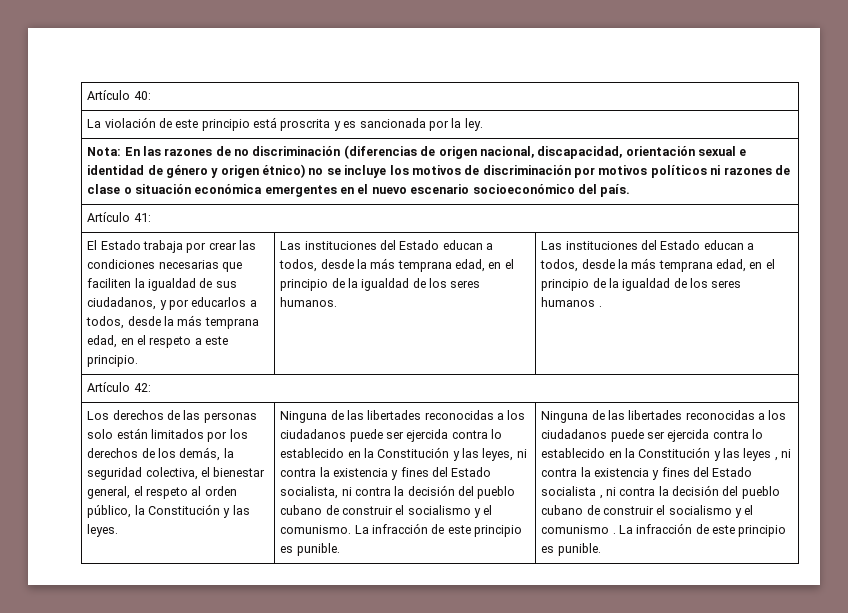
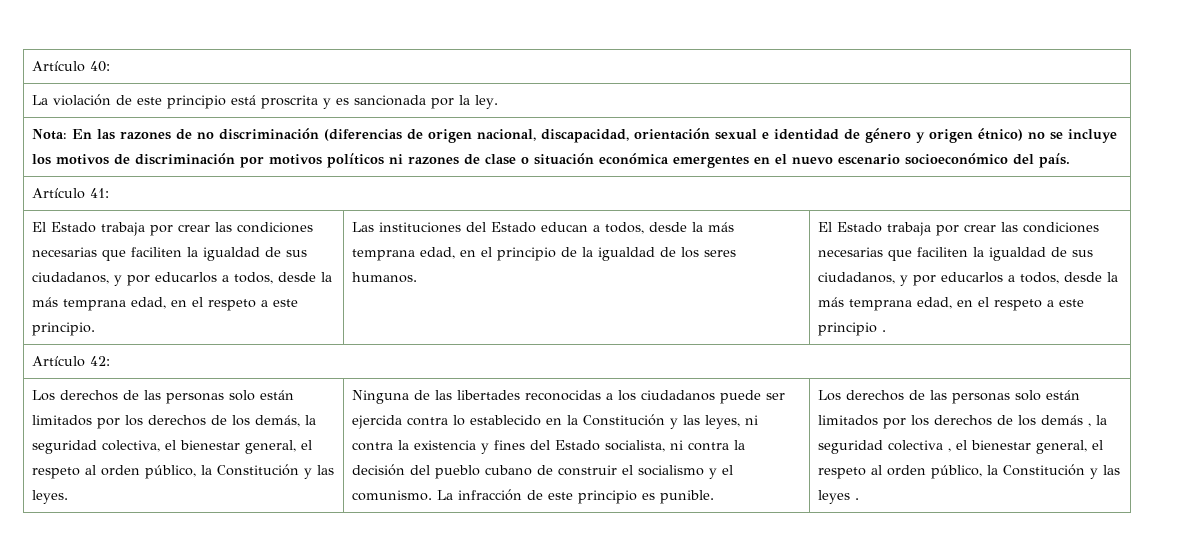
- Las instituciones del Estado educan a todos, desde la más temprana edad, en el principio de la igualdad de los seres humanos .
+ El Estado trabaja por crear las condiciones necesarias que faciliten la igualdad de sus ciudadanos, y por educarlos a todos, desde la más temprana edad, en el respeto a este principio .
- Ninguna de las libertades reconocidas a los ciudadanos puede ser ejercida contra lo establecido en la Constitución y las leyes , ni contra la existencia y fines del Estado socialista , ni contra la decisión del pueblo cubano de construir el socialismo y el comunismo . La infracción de este principio es punible.
+ Los derechos de las personas solo están limitados por los derechos de los demás , la seguridad colectiva , el bienestar general, el respeto al orden público, la Constitución y las leyes .

